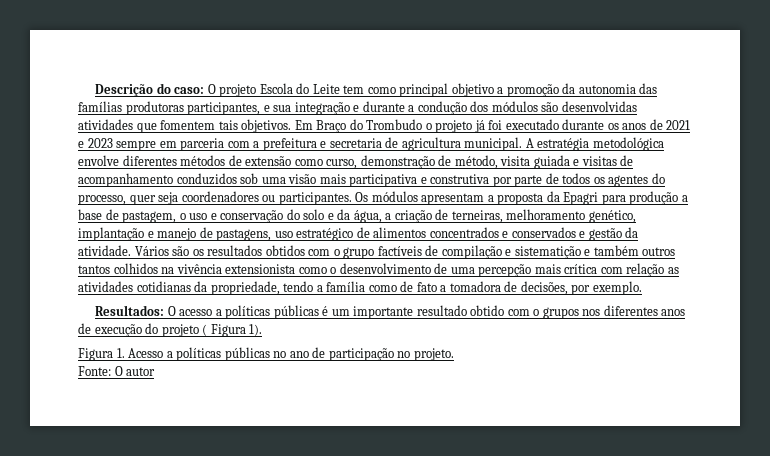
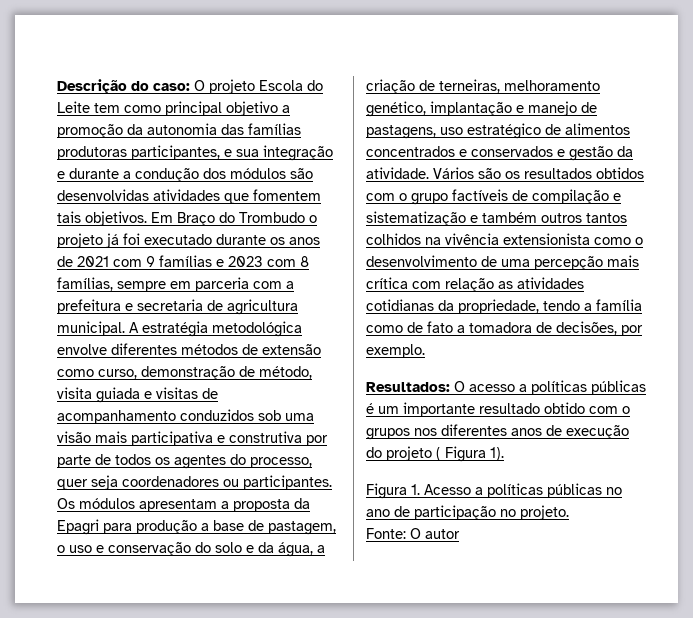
- Em Braço do Trombudo o projeto já foi executado durante os anos de 2021 e 2023 sempre em parceria com a prefeitura e secretaria de agricultura municipal.
+ Em Braço do Trombudo o projeto já foi executado durante os anos de 2021 com 9 famílias e 2023 com 8 famílias, sempre em parceria com a prefeitura e secretaria de agricultura municipal.
- Vários são os resultados obtidos com o grupo factíveis de compilação e sistematição e também outros tantos colhidos na vivência extensionista como o desenvolvimento de uma percepção mais crítica com relação as atividades cotidianas da propriedade, tendo a família como de fato a tomadora de decisões, por exemplo.
+ Vários são os resultados obtidos com o grupo factíveis de compilação e sistematização e também outros tantos colhidos na vivência extensionista como o desenvolvimento de uma percepção mais crítica com relação as atividades cotidianas da propriedade, tendo a família como de fato a tomadora de decisões, por exemplo.

